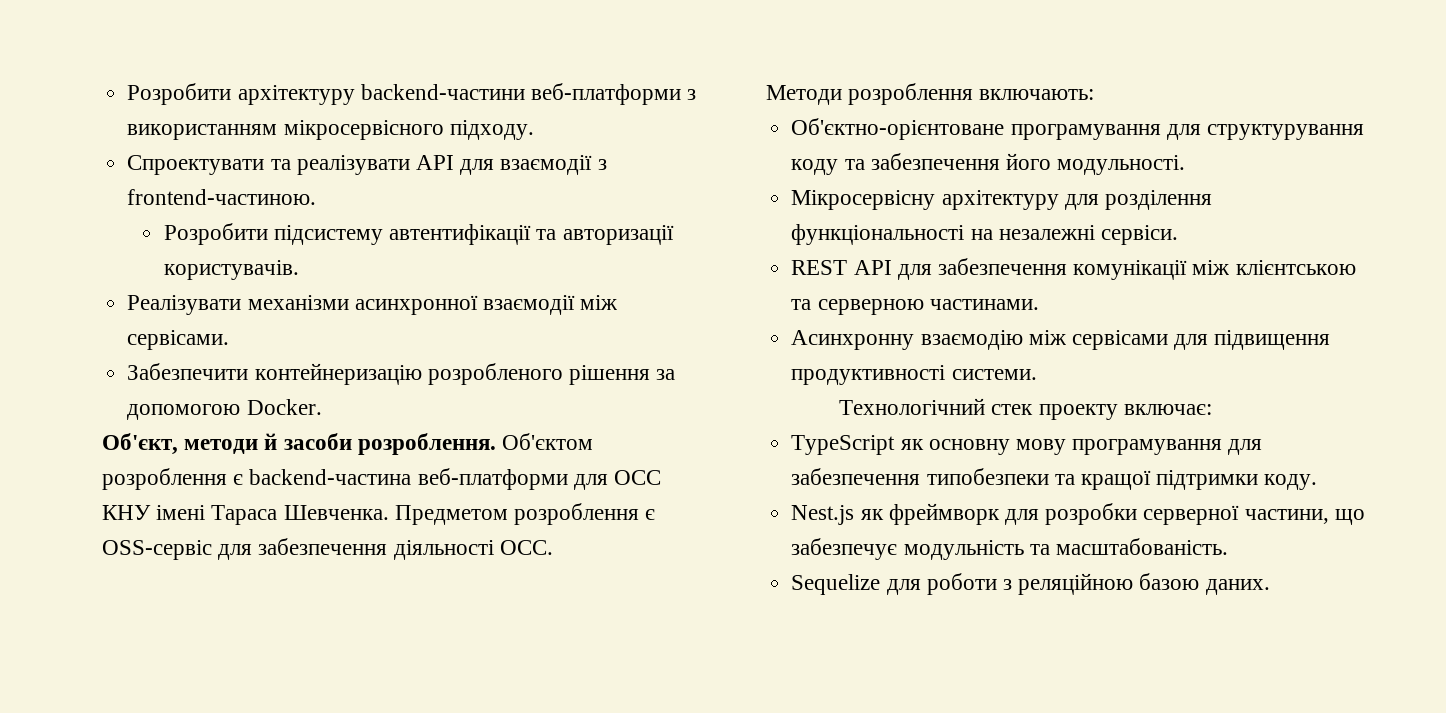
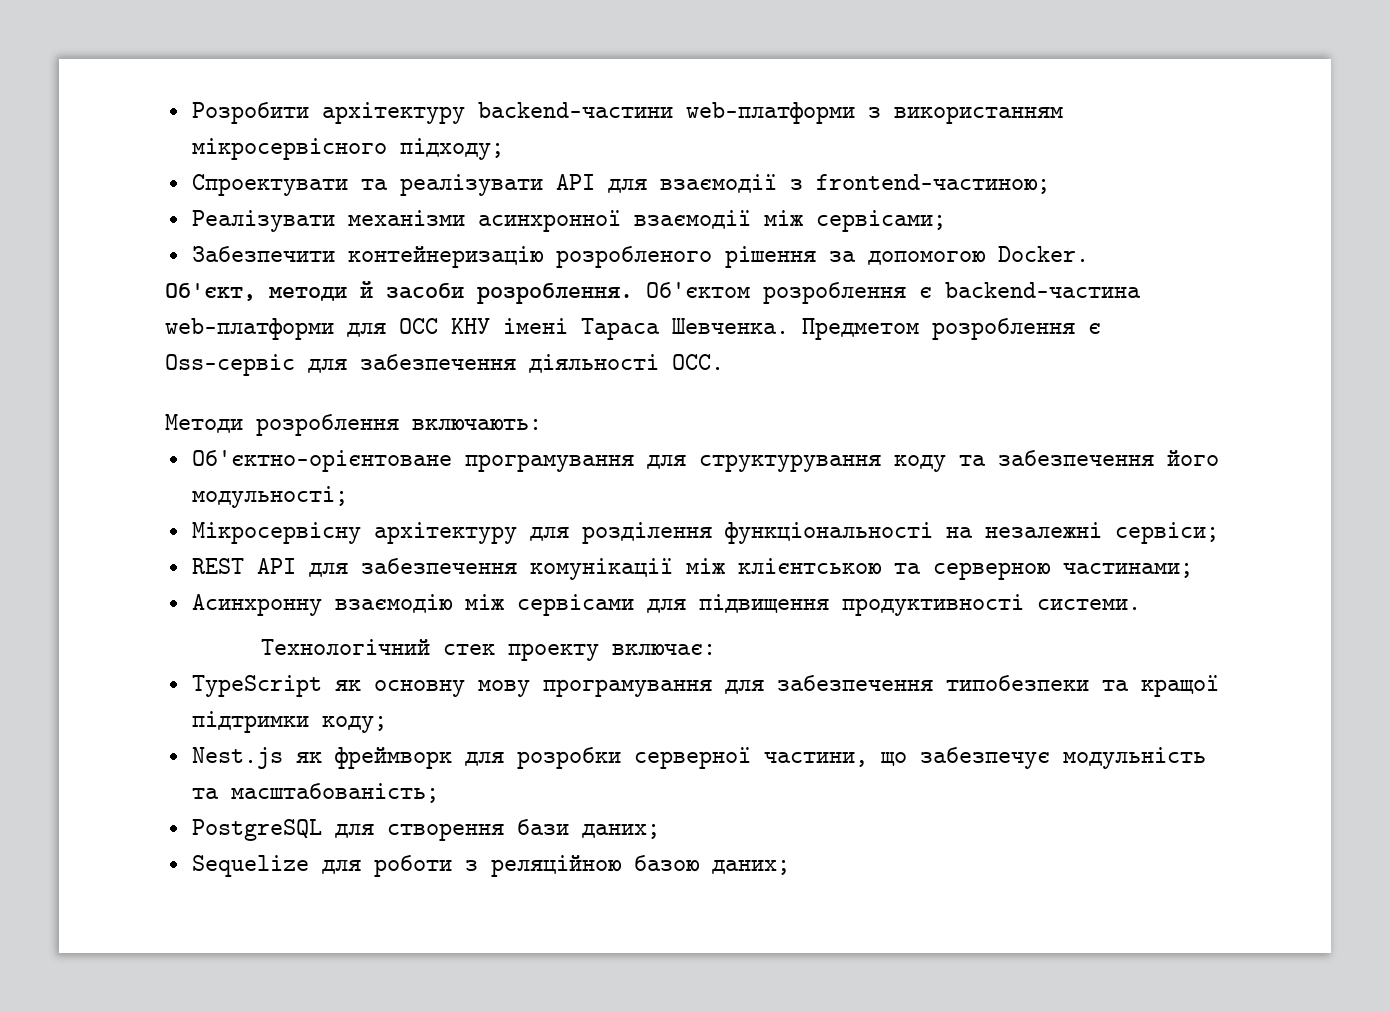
- Розробити архітектуру backend-частини веб-платформи з використанням мікросервісного підходу.
+ Розробити архітектуру backend-частини web-платформи з використанням мікросервісного підходу;
- Спроектувати та реалізувати API для взаємодії з frontend-частиною.
- Розробити підсистему автентифікації та авторизації користувачів.
+ Спроектувати та реалізувати API для взаємодії з frontend-частиною;
- Реалізувати механізми асинхронної взаємодії між сервісами.
+ Реалізувати механізми асинхронної взаємодії між сервісами;
- Об'єктом розроблення є backend-частина веб-платформи для ОСС КНУ імені Тараса Шевченка.
+ Об'єктом розроблення є backend-частина web-платформи для ОСС КНУ імені Тараса Шевченка.
- Предметом розроблення є OSS-сервіс для забезпечення діяльності ОСС.
+ Предметом розроблення є Oss-сервіс для забезпечення діяльності ОСС.
- Об'єктно-орієнтоване програмування для структурування коду та забезпечення його модульності.
+ Об'єктно-орієнтоване програмування для структурування коду та забезпечення його модульності;
- Мікросервісну архітектуру для розділення функціональності на незалежні сервіси.
+ Мікросервісну архітектуру для розділення функціональності на незалежні сервіси;
- REST API для забезпечення комунікації між клієнтською та серверною частинами.
+ REST API для забезпечення комунікації між клієнтською та серверною частинами;
- TypeScript як основну мову програмування для забезпечення типобезпеки та кращої підтримки коду.
+ TypeScript як основну мову програмування для забезпечення типобезпеки та кращої підтримки коду;
- Nest.js як фреймворк для розробки серверної частини, що забезпечує модульність та масштабованість.
+ Nest.js як фреймворк для розробки серверної частини, що забезпечує модульність та масштабованість;
+ PostgreSQL для створення бази даних;
- Sequelize для роботи з реляційною базою даних.
+ Sequelize для роботи з реляційною базою даних;

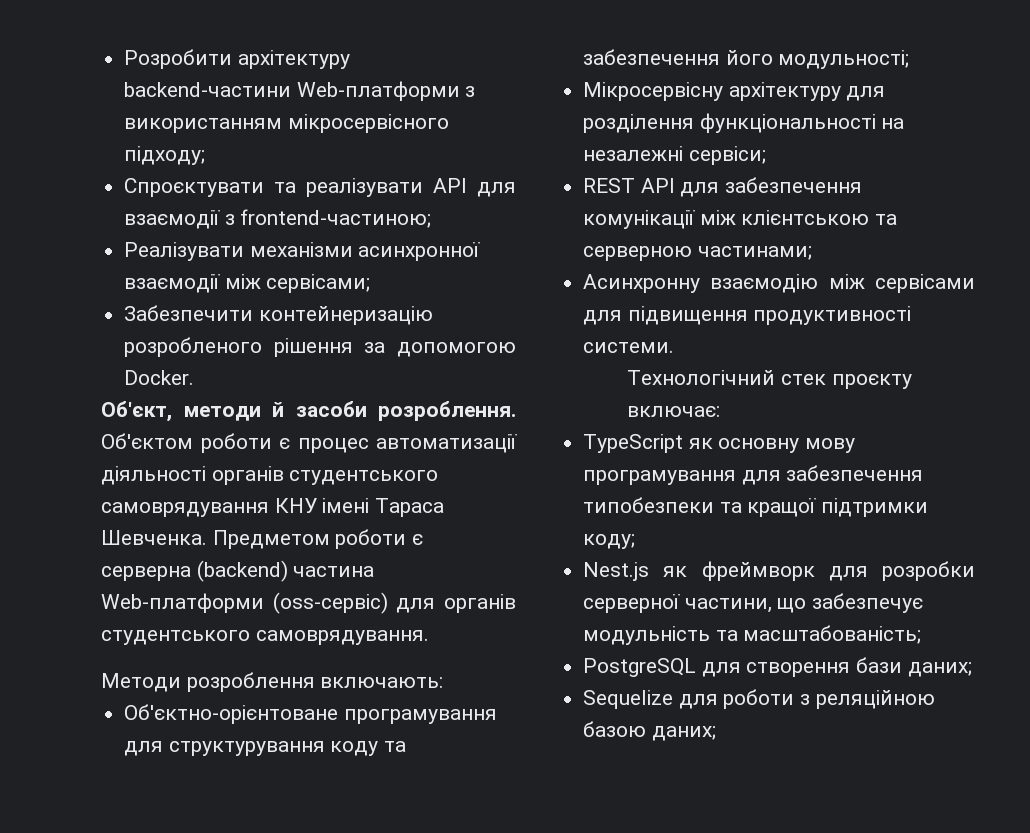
- Розробити архітектуру backend-частини web-платформи з використанням мікросервісного підходу;
+ Розробити архітектуру backend-частини Web-платформи з використанням мікросервісного підходу;
- Спроектувати та реалізувати API для взаємодії з frontend-частиною;
+ Спроєктувати та реалізувати API для взаємодії з frontend-частиною;
- Об'єктом розроблення є backend-частина web-платформи для ОСС КНУ імені Тараса Шевченка.
+ Об'єктом роботи є процес автоматизації діяльності органів студентського самоврядування КНУ імені Тараса Шевченка.
- Предметом розроблення є Oss-сервіс для забезпечення діяльності ОСС.
+ Предметом роботи є серверна (backend) частина Web-платформи (oss-сервіс) для органів студентського самоврядування.
- Технологічний стек проекту включає:
+ Технологічний стек проєкту включає:

